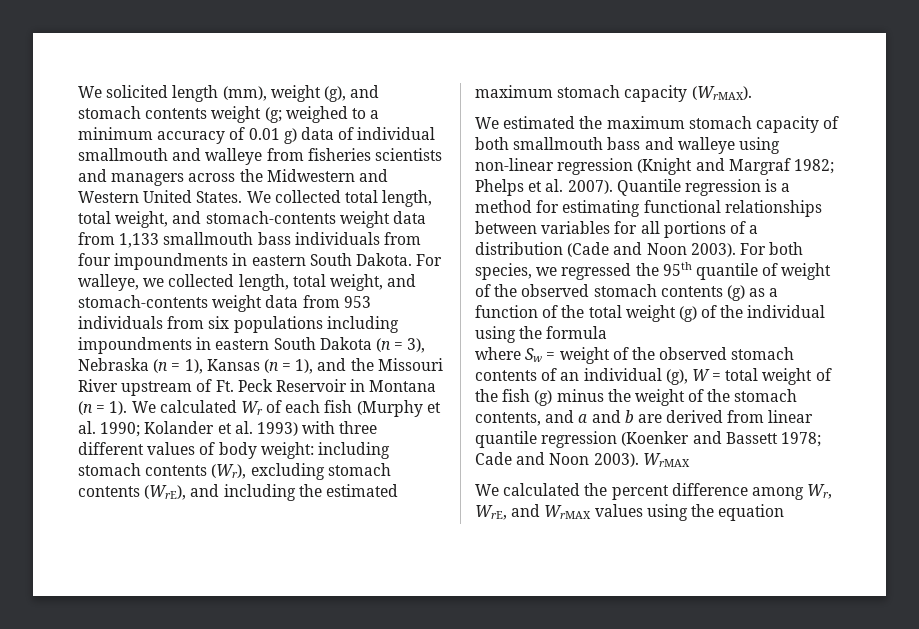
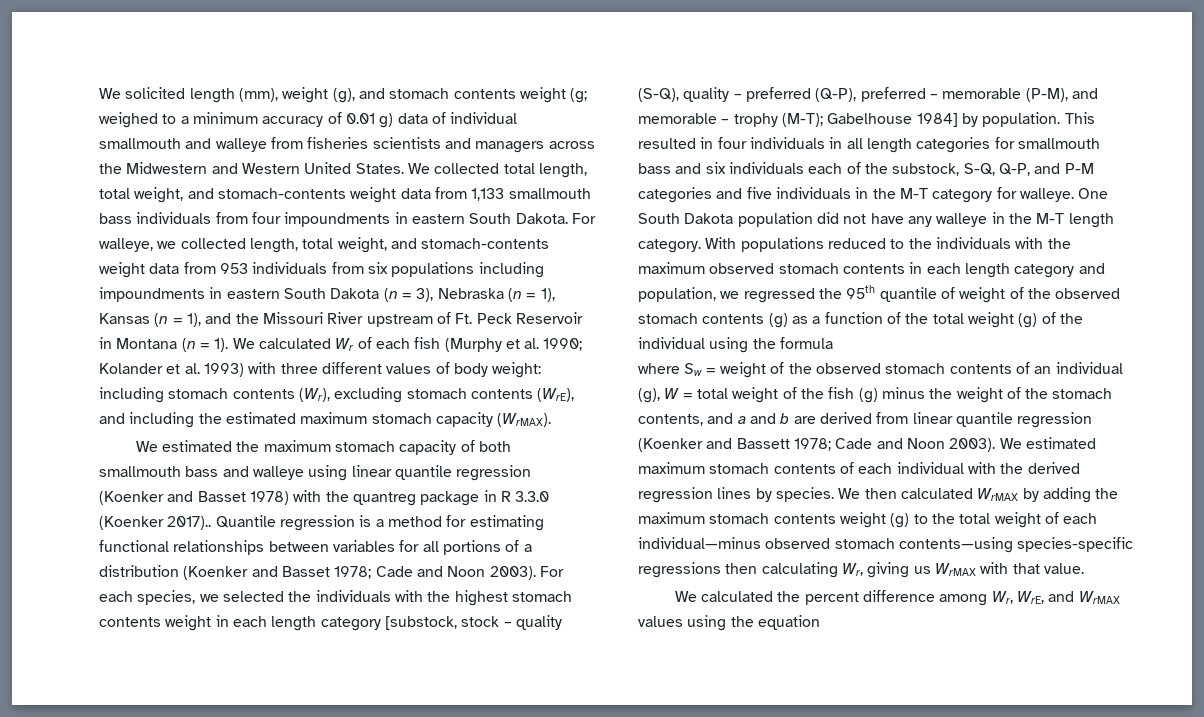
- We estimated the maximum stomach capacity of both smallmouth bass and walleye using non-linear regression (Knight and Margraf 1982; Phelps et al. 2007).
+ We estimated the maximum stomach capacity of both smallmouth bass and walleye using linear quantile regression (Koenker and Basset 1978) with the quantreg package in R 3.3.0 (Koenker 2017)..
- Quantile regression is a method for estimating functional relationships between variables for all portions of a distribution (Cade and Noon 2003).
+ Quantile regression is a method for estimating functional relationships between variables for all portions of a distribution (Koenker and Basset 1978; Cade and Noon 2003).
- For both species, we regressed the 95th quantile of weight of the observed stomach contents (g) as a function of the total weight (g) of the individual using the formula
+ For each species, we selected the individuals with the highest stomach contents weight in each length category [substock, stock – quality (S-Q), quality – preferred (Q-P), preferred – memorable (P-M), and memorable – trophy (M-T); Gabelhouse 1984] by population. This resulted in four individuals in all length categories for smallmouth bass and six individuals each of the substock, S-Q, Q-P, and P-M categories and five individuals in the M-T category for walleye. One South Dakota population did not have any walleye in the M-T length category. With populations reduced to the individuals with the maximum observed stomach contents in each length category and population, we regressed the 95th quantile of weight of the observed stomach contents (g) as a function of the total weight (g) of the individual using the formula
- where Sw = weight of the observed stomach contents of an individual (g), W = total weight of the fish (g) minus the weight of the stomach contents, and a and b are derived from linear quantile regression (Koenker and Bassett 1978; Cade and Noon 2003). WrMAX
+ where Sw = weight of the observed stomach contents of an individual (g), W = total weight of the fish (g) minus the weight of the stomach contents, and a and b are derived from linear quantile regression (Koenker and Bassett 1978; Cade and Noon 2003). We estimated maximum stomach contents of each individual with the derived regression lines by species. We then calculated WrMAX by adding the maximum stomach contents weight (g) to the total weight of each individual—minus observed stomach contents—using species-specific regressions then calculating Wr, giving us WrMAX with that value.

